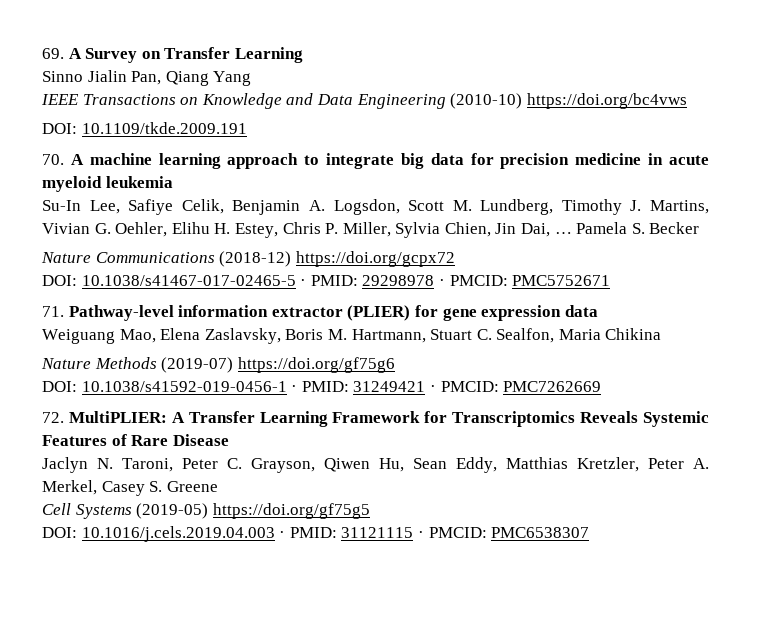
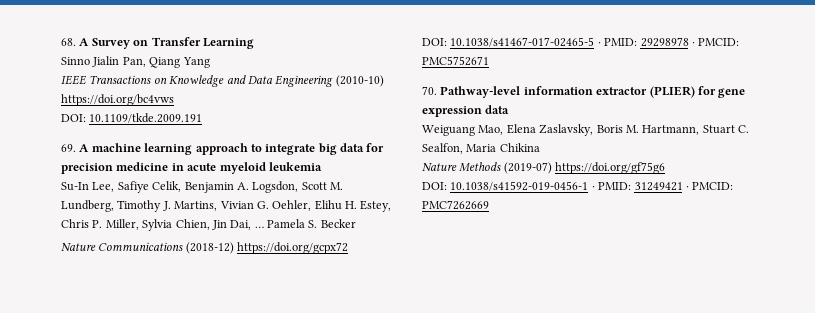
- 69. A Survey on Transfer Learning
+ 68. A Survey on Transfer Learning
- 70. A machine learning approach to integrate big data for precision medicine in acute myeloid leukemia
+ 69. A machine learning approach to integrate big data for precision medicine in acute myeloid leukemia
- 71. Pathway-level information extractor (PLIER) for gene expression data
+ 70. Pathway-level information extractor (PLIER) for gene expression data
- 72. MultiPLIER: A Transfer Learning Framework for Transcriptomics Reveals Systemic Features of Rare Disease
- Jaclyn N. Taroni, Peter C. Grayson, Qiwen Hu, Sean Eddy, Matthias Kretzler, Peter A. Merkel, Casey S. Greene
- Cell Systems (2019-05) https://doi.org/gf75g5
- DOI: 10.1016/j.cels.2019.04.003 · PMID: 31121115 · PMCID: PMC6538307

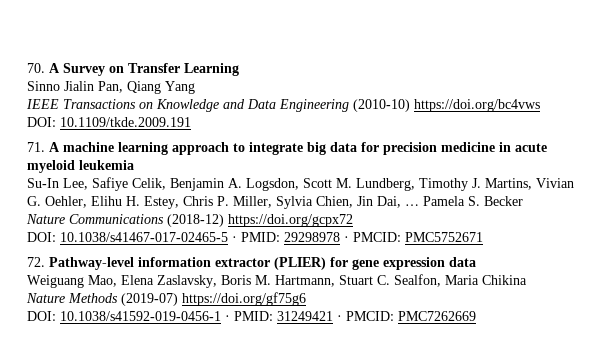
- 68. A Survey on Transfer Learning
+ 70. A Survey on Transfer Learning
- 69. A machine learning approach to integrate big data for precision medicine in acute myeloid leukemia
+ 71. A machine learning approach to integrate big data for precision medicine in acute myeloid leukemia
- 70. Pathway-level information extractor (PLIER) for gene expression data
+ 72. Pathway-level information extractor (PLIER) for gene expression data

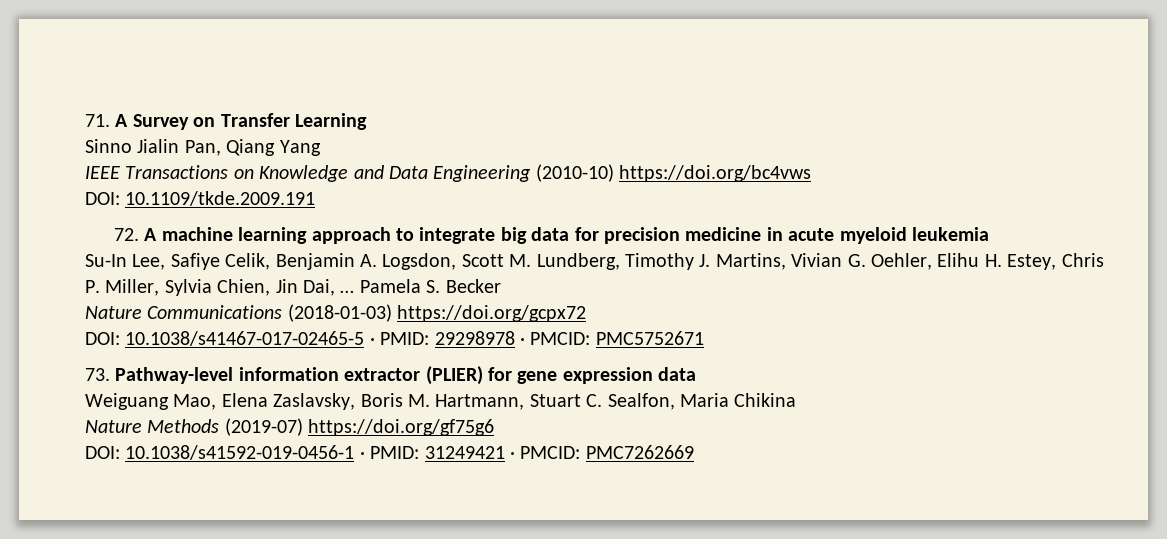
- 70. A Survey on Transfer Learning
+ 71. A Survey on Transfer Learning
- 71. A machine learning approach to integrate big data for precision medicine in acute myeloid leukemia
+ 72. A machine learning approach to integrate big data for precision medicine in acute myeloid leukemia
- Nature Communications (2018-12) https://doi.org/gcpx72
+ Nature Communications (2018-01-03) https://doi.org/gcpx72
- 72. Pathway-level information extractor (PLIER) for gene expression data
+ 73. Pathway-level information extractor (PLIER) for gene expression data

